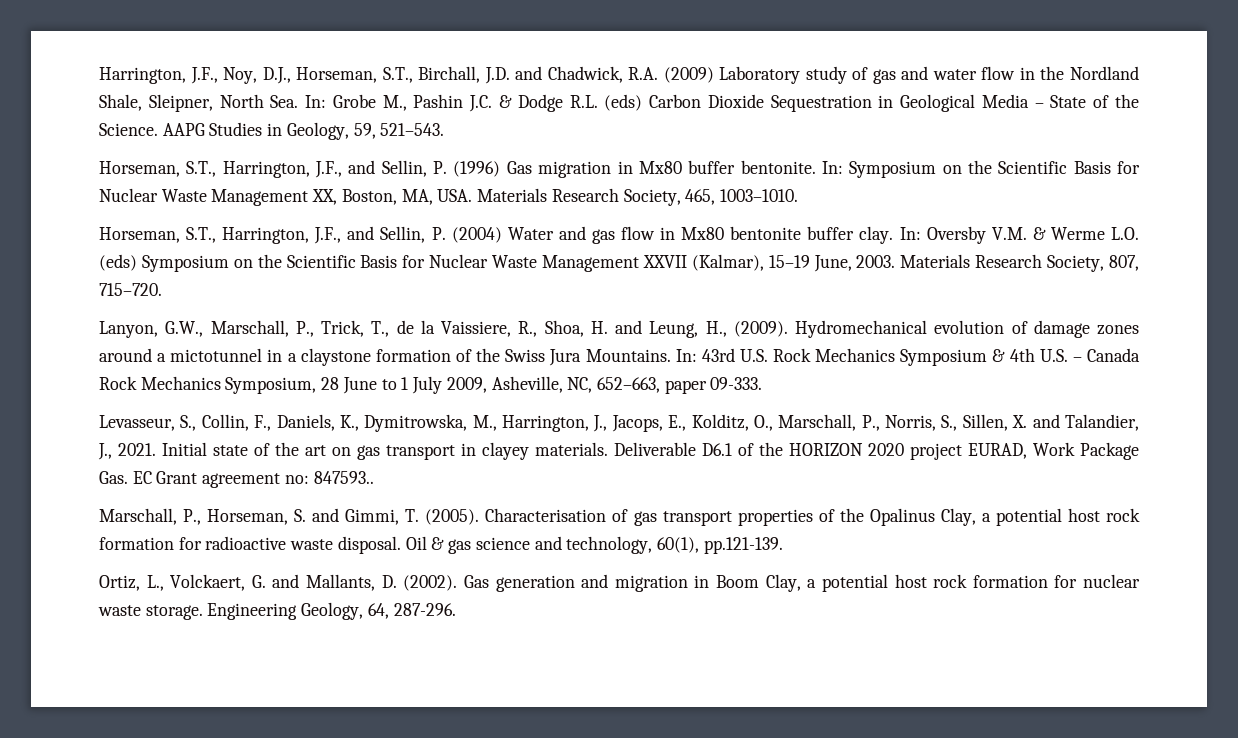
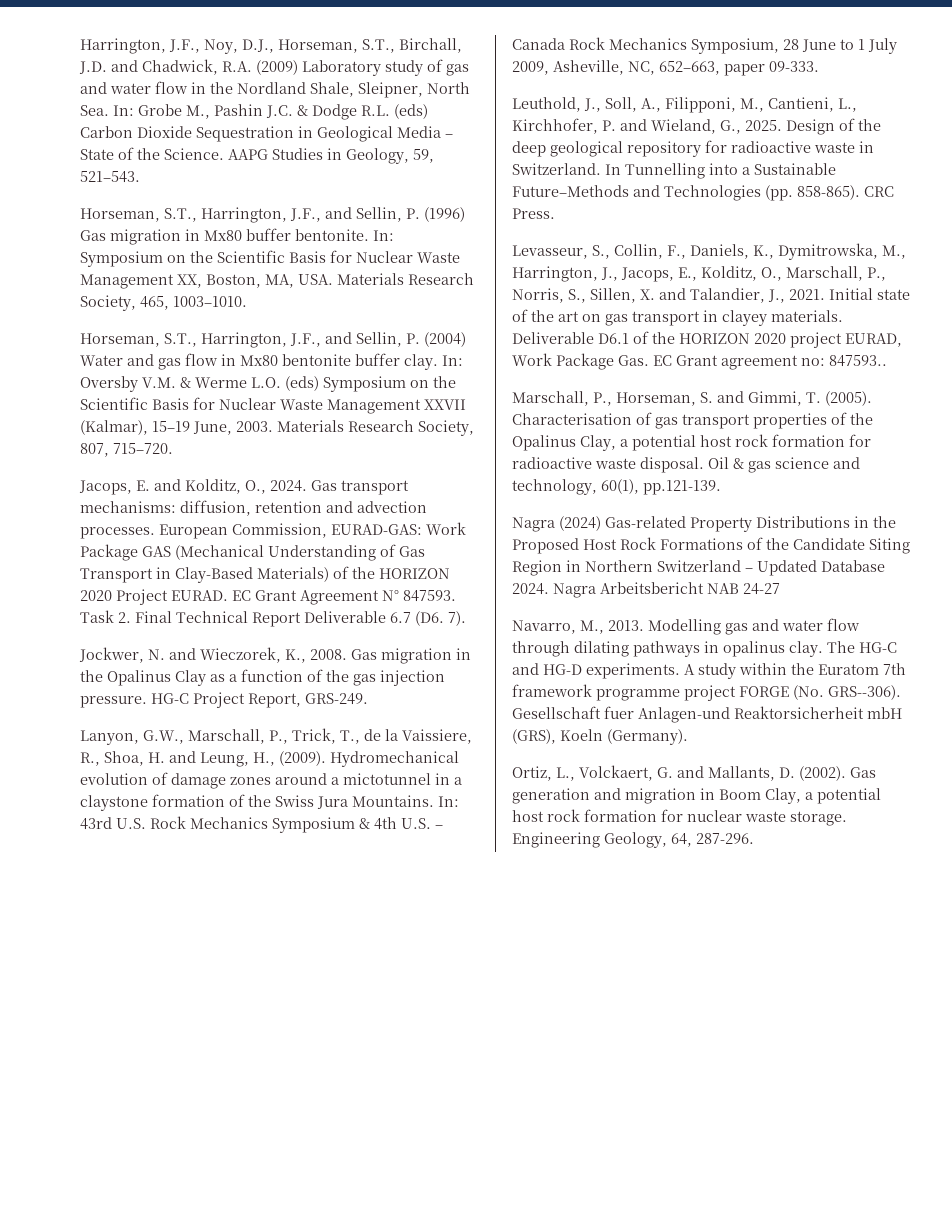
+ Jacops, E. and Kolditz, O., 2024. Gas transport mechanisms: diffusion, retention and advection processes. European Commission, EURAD-GAS: Work Package GAS (Mechanical Understanding of Gas Transport in Clay-Based Materials) of the HORIZON 2020 Project EURAD. EC Grant Agreement N° 847593. Task 2. Final Technical Report Deliverable 6.7 (D6. 7).
+ Jockwer, N. and Wieczorek, K., 2008. Gas migration in the Opalinus Clay as a function of the gas injection pressure. HG-C Project Report, GRS-249.
+ Leuthold, J., Soll, A., Filipponi, M., Cantieni, L., Kirchhofer, P. and Wieland, G., 2025. Design of the deep geological repository for radioactive waste in Switzerland. In Tunnelling into a Sustainable Future–Methods and Technologies (pp. 858-865). CRC Press.
+ Nagra (2024) Gas-related Property Distributions in the Proposed Host Rock Formations of the Candidate Siting Region in Northern Switzerland – Updated Database 2024. Nagra Arbeitsbericht NAB 24-27
+ Navarro, M., 2013. Modelling gas and water flow through dilating pathways in opalinus clay. The HG-C and HG-D experiments. A study within the Euratom 7th framework programme project FORGE (No. GRS--306). Gesellschaft fuer Anlagen-und Reaktorsicherheit mbH (GRS), Koeln (Germany).

